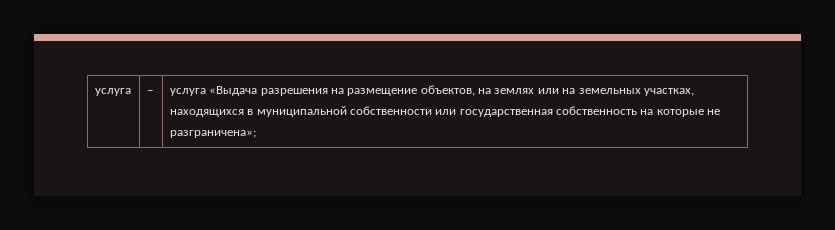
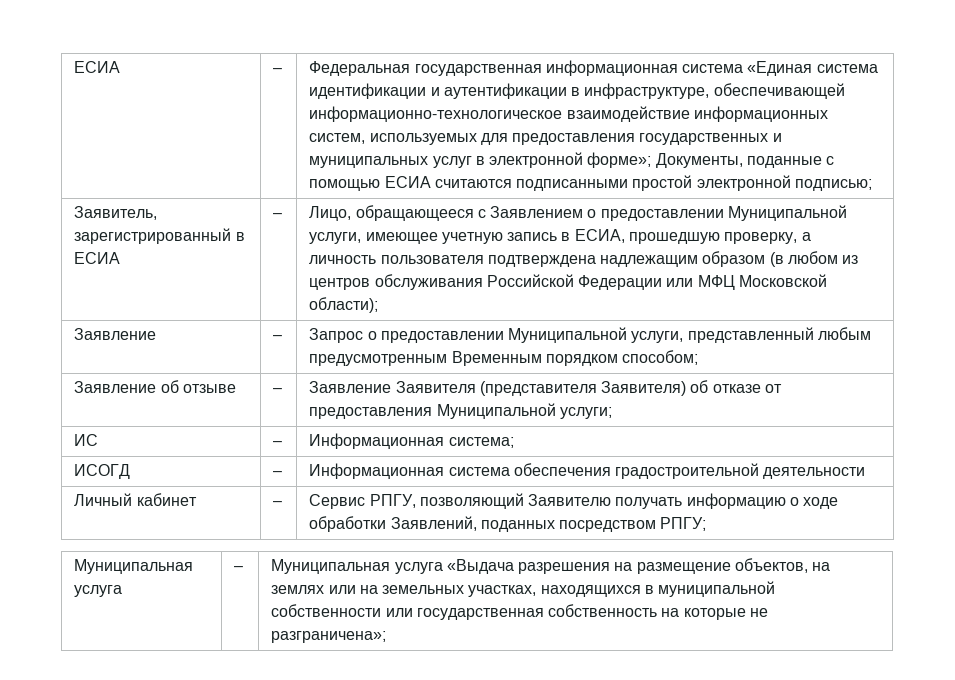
- услуга | – | услуга «Выдача разрешения на размещение объектов, на землях или на земельных участках, находящихся в муниципальной собственности или государственная собственность на которые не разграничена»;
+ ЕСИА | – | Федеральная государственная информационная система «Единая система идентификации и аутентификации в инфраструктуре, обеспечивающей информационно-технологическое взаимодействие информационных систем, используемых для предоставления государственных и муниципальных услуг в электронной форме»; Документы, поданные с помощью ЕСИА считаются подписанными простой электронной подписью;
+ Заявитель, зарегистрированный в ЕСИА | – | Лицо, обращающееся с Заявлением о предоставлении Муниципальной услуги, имеющее учетную запись в ЕСИА, прошедшую проверку, а личность пользователя подтверждена надлежащим образом (в любом из центров обслуживания Российской Федерации или МФЦ Московской области);
+ Заявление | – | Запрос о предоставлении Муниципальной услуги, представленный любым предусмотренным Временным порядком способом;
+ Заявление об отзыве | – | Заявление Заявителя (представителя Заявителя) об отказе от предоставления Муниципальной услуги;
+ ИС | – | Информационная система;
+ ИСОГД | – | Информационная система обеспечения градостроительной деятельности
+ Личный кабинет | – | Сервис РПГУ, позволяющий Заявителю получать информацию о ходе обработки Заявлений, поданных посредством РПГУ;
+ Муниципальная услуга | – | Муниципальная услуга «Выдача разрешения на размещение объектов, на землях или на земельных участках, находящихся в муниципальной собственности или государственная собственность на которые не разграничена»;

